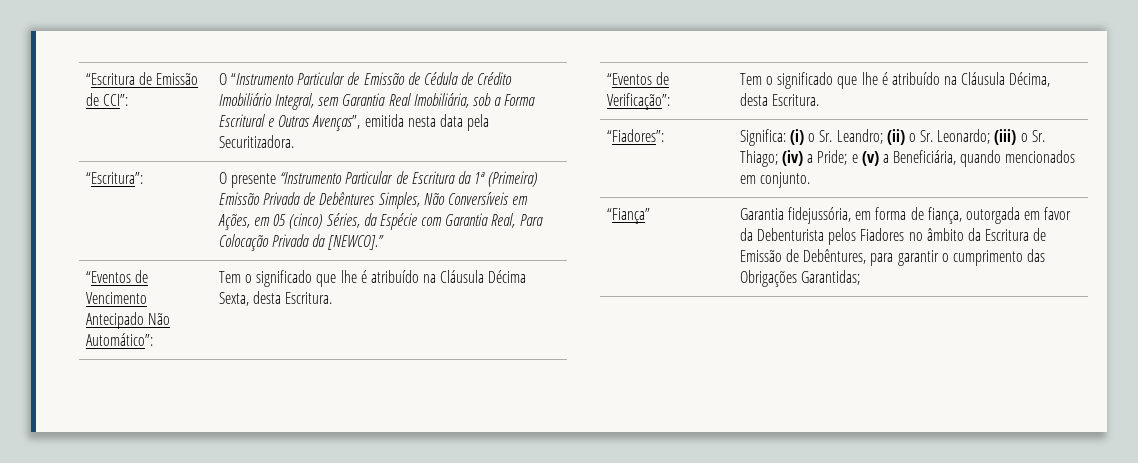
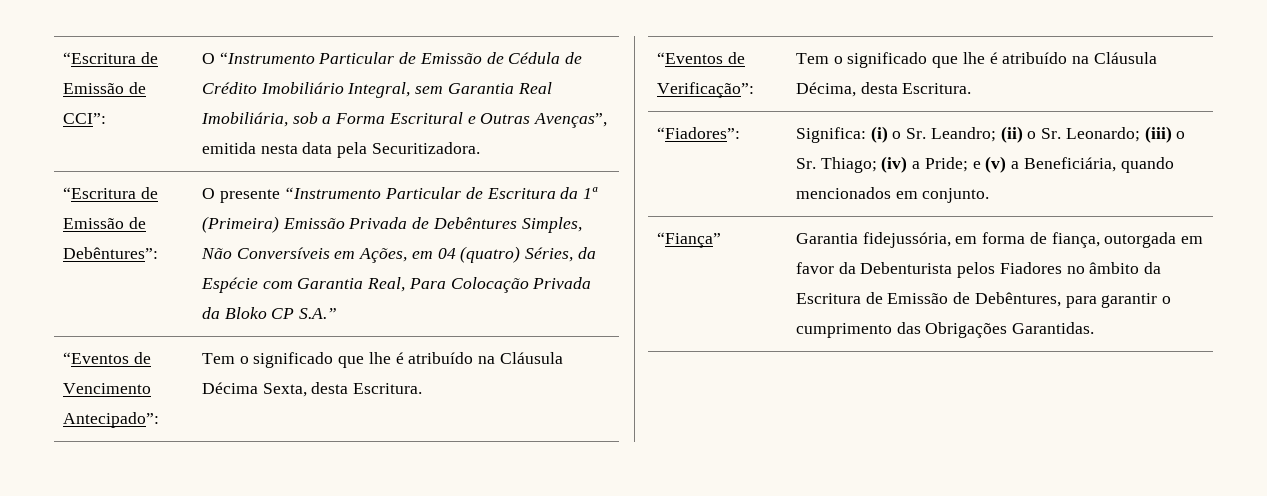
- “Escritura”: | O presente “Instrumento Particular de Escritura da 1ª (Primeira) Emissão Privada de Debêntures Simples, Não Conversíveis em Ações, em 05 (cinco) Séries, da Espécie com Garantia Real, Para Colocação Privada da [NEWCO].”
+ “Escritura de Emissão de Debêntures”: | O presente “Instrumento Particular de Escritura da 1ª (Primeira) Emissão Privada de Debêntures Simples, Não Conversíveis em Ações, em 04 (quatro) Séries, da Espécie com Garantia Real, Para Colocação Privada da Bloko CP S.A.”
- “Eventos de Vencimento Antecipado Não Automático”: | Tem o significado que lhe é atribuído na Cláusula Décima Sexta, desta Escritura.
+ “Eventos de Vencimento Antecipado”: | Tem o significado que lhe é atribuído na Cláusula Décima Sexta, desta Escritura.
- “Fiança” | Garantia fidejussória, em forma de fiança, outorgada em favor da Debenturista pelos Fiadores no âmbito da Escritura de Emissão de Debêntures, para garantir o cumprimento das Obrigações Garantidas;
+ “Fiança” | Garantia fidejussória, em forma de fiança, outorgada em favor da Debenturista pelos Fiadores no âmbito da Escritura de Emissão de Debêntures, para garantir o cumprimento das Obrigações Garantidas.

